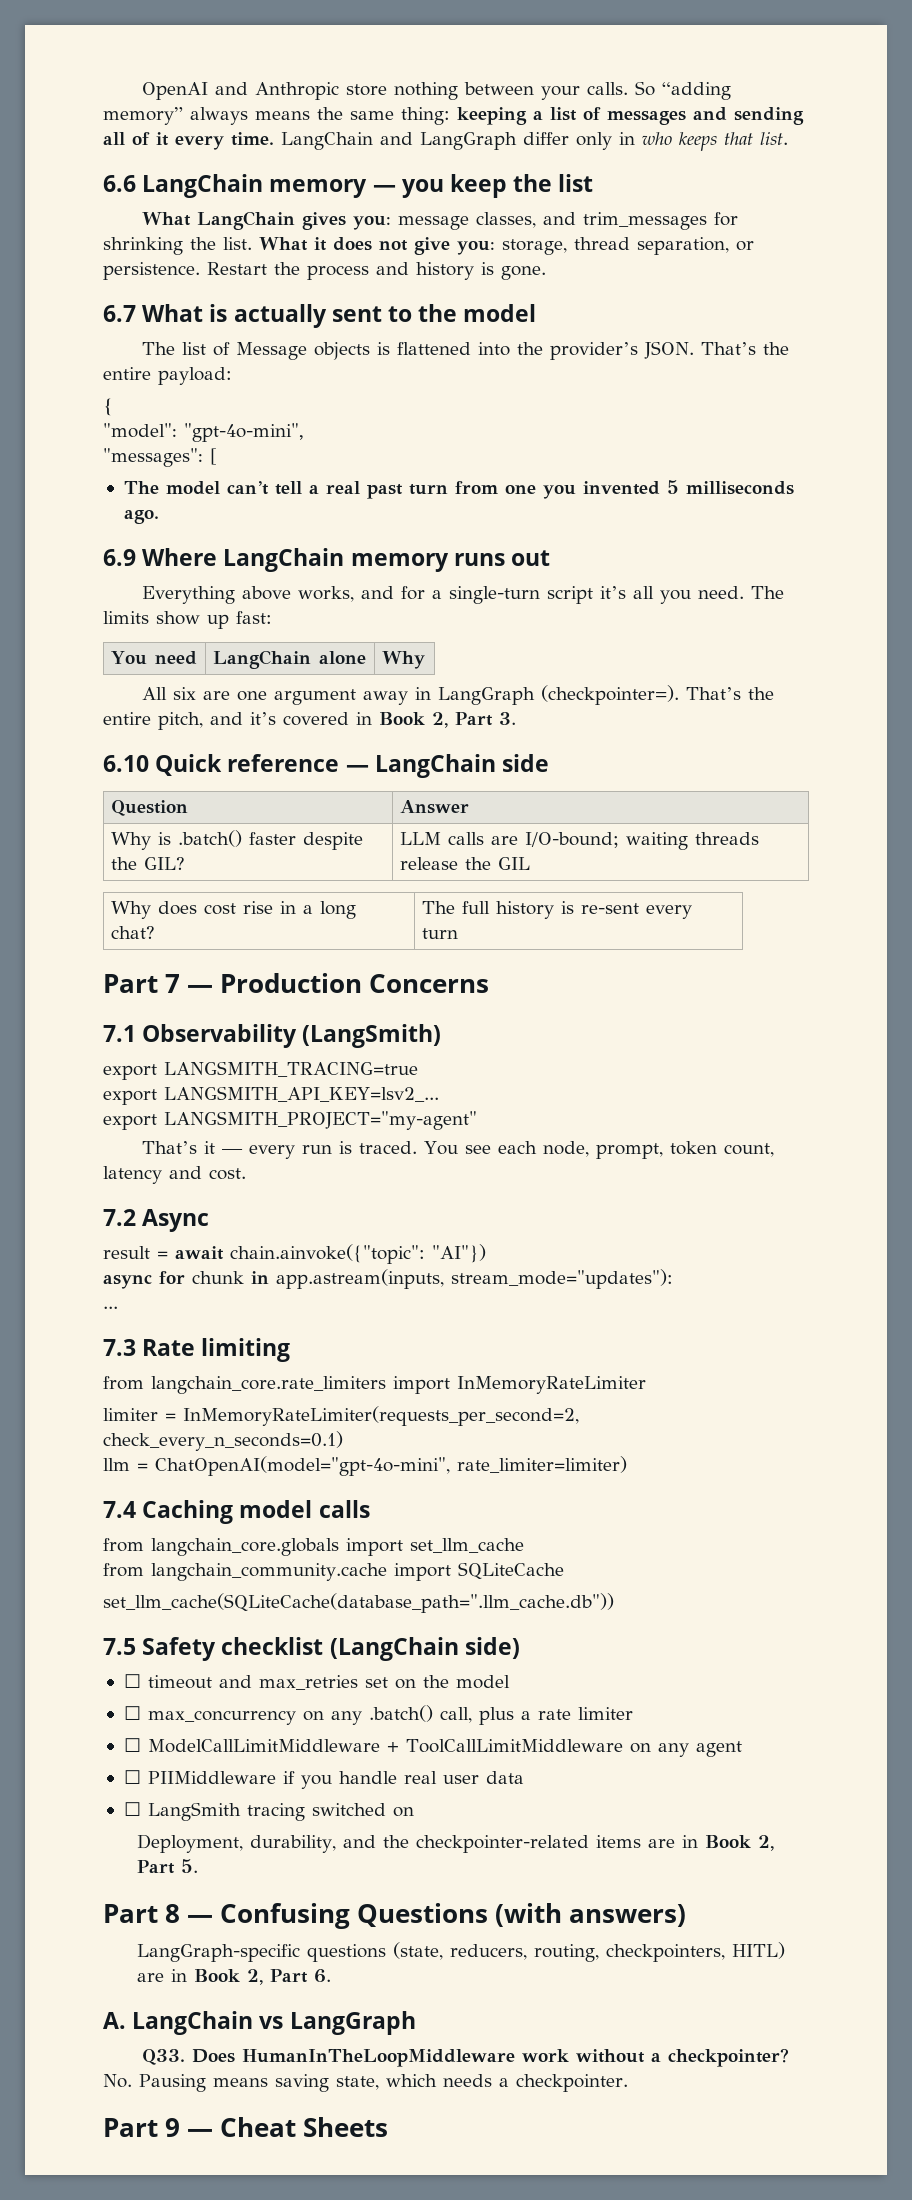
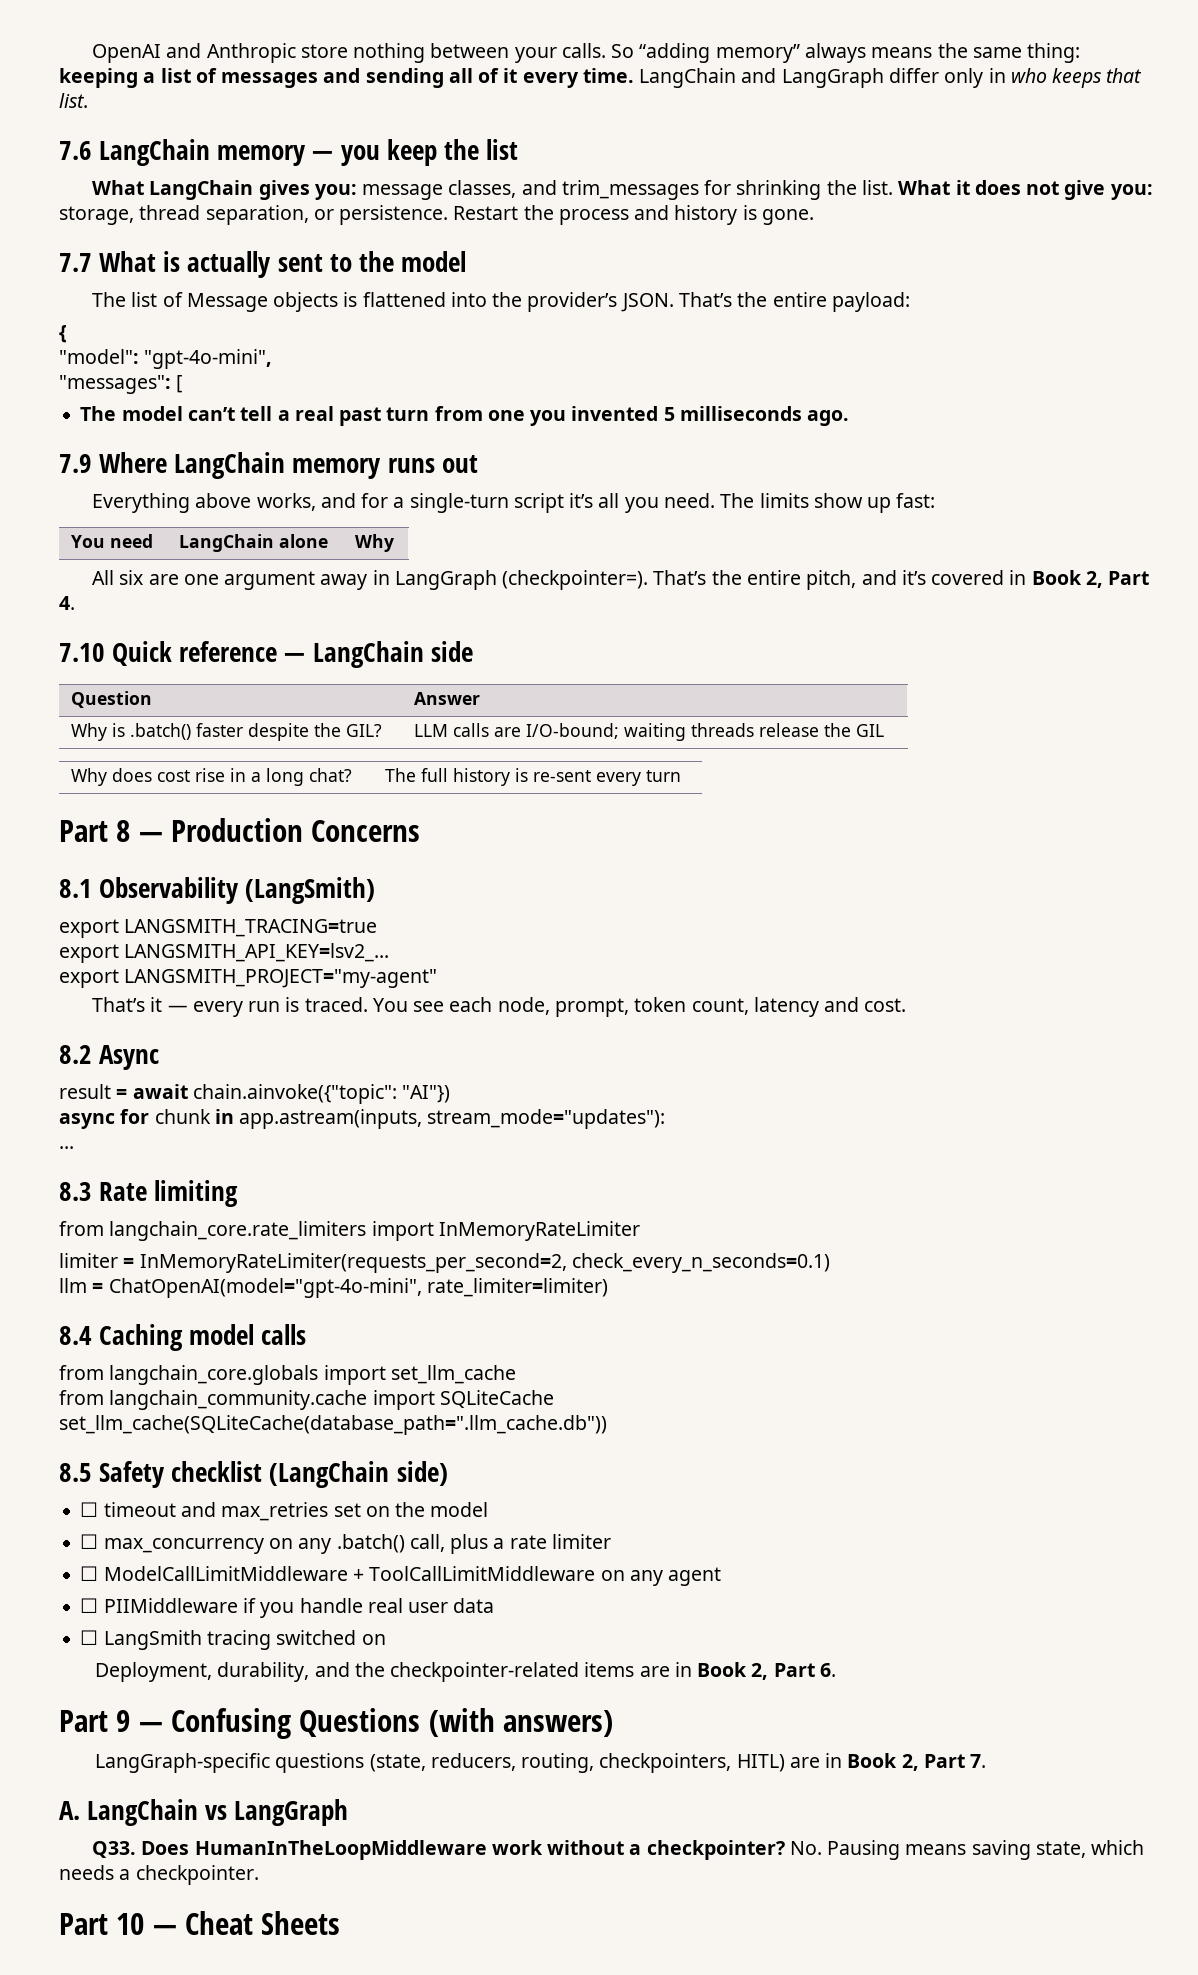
- 6.6 LangChain memory — you keep the list
+ 7.6 LangChain memory — you keep the list
- 6.7 What is actually sent to the model
+ 7.7 What is actually sent to the model
- 6.9 Where LangChain memory runs out
+ 7.9 Where LangChain memory runs out
- That’s the entire pitch, and it’s covered in Book 2, Part 3.
- 6.10 Quick reference — LangChain side
+ That’s the entire pitch, and it’s covered in Book 2, Part 4.
+ 7.10 Quick reference — LangChain side
- Part 7 — Production Concerns
+ Part 8 — Production Concerns
- 7.1 Observability (LangSmith)
+ 8.1 Observability (LangSmith)
- 7.2 Async
+ 8.2 Async
- 7.3 Rate limiting
+ 8.3 Rate limiting
- 7.4 Caching model calls
+ 8.4 Caching model calls
- 7.5 Safety checklist (LangChain side)
+ 8.5 Safety checklist (LangChain side)
- Deployment, durability, and the checkpointer-related items are in Book 2, Part 5.
- Part 8 — Confusing Questions (with answers)
+ Deployment, durability, and the checkpointer-related items are in Book 2, Part 6.
+ Part 9 — Confusing Questions (with answers)
- LangGraph-specific questions (state, reducers, routing, checkpointers, HITL) are in Book 2, Part 6.
+ LangGraph-specific questions (state, reducers, routing, checkpointers, HITL) are in Book 2, Part 7.
- Part 9 — Cheat Sheets
+ Part 10 — Cheat Sheets

